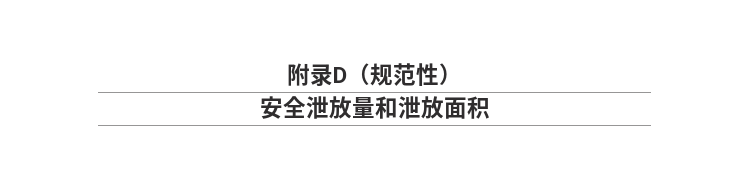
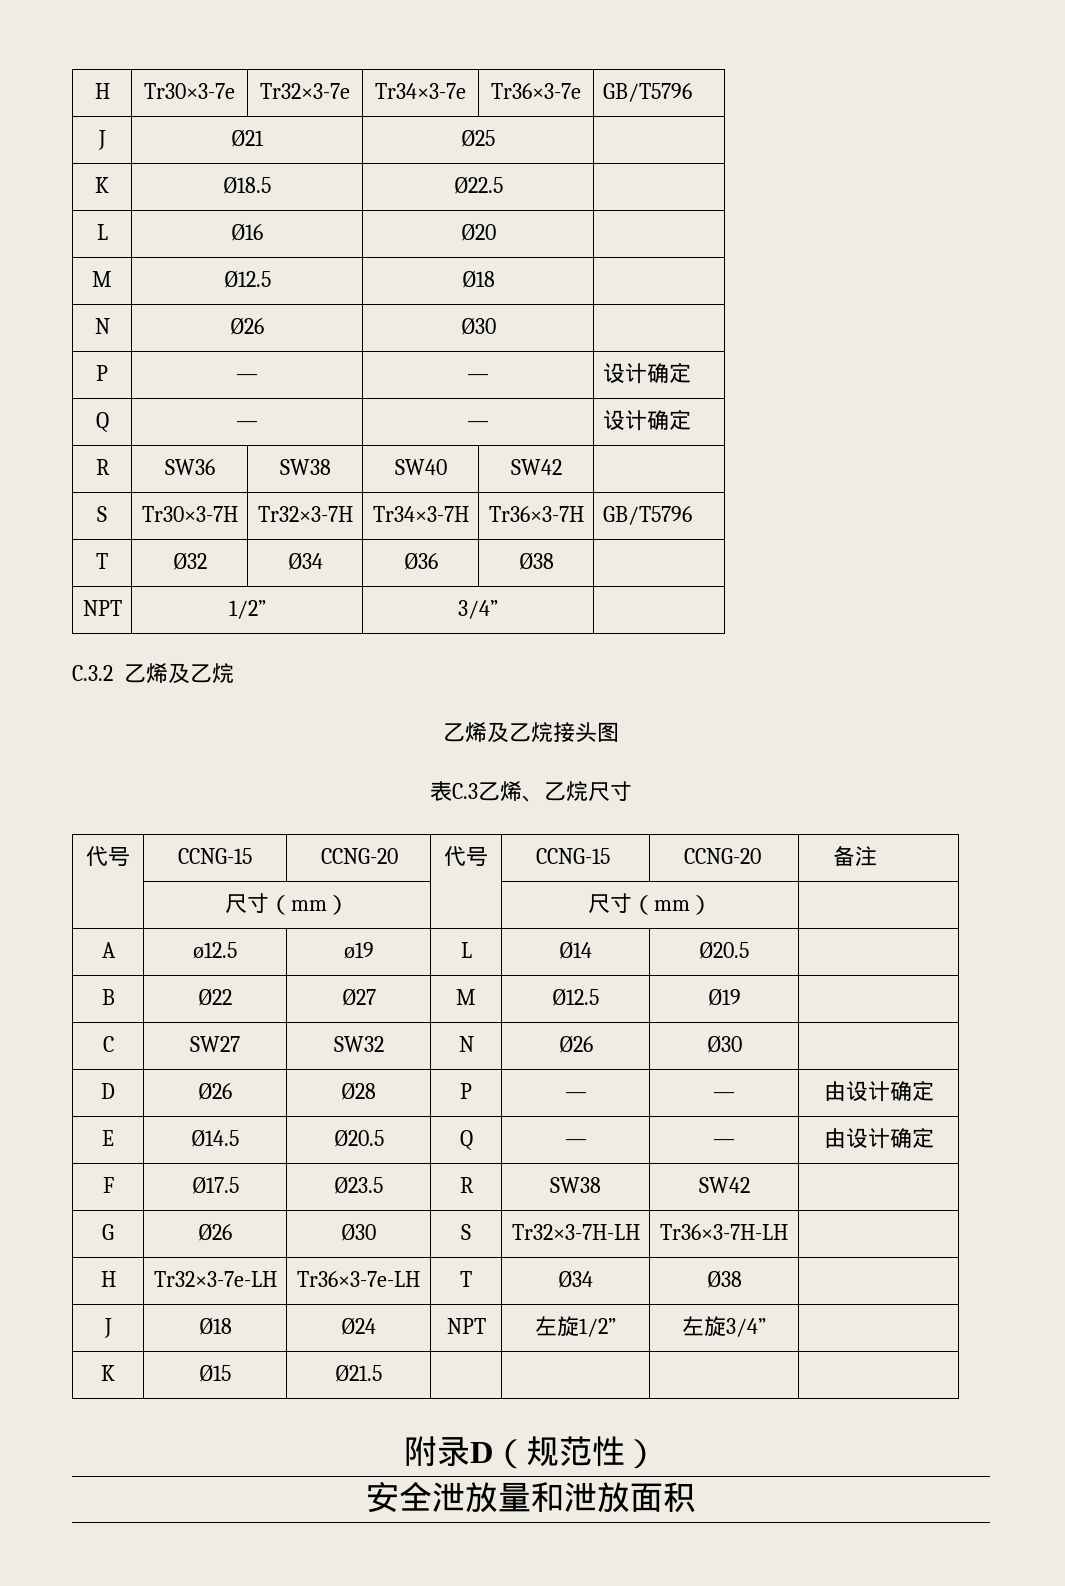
+ H | Tr30×3-7e | Tr32×3-7e | Tr34×3-7e | Tr36×3-7e | GB/T5796
+ J | Ø21 | Ø25 |
+ K | Ø18.5 | Ø22.5 |
+ L | Ø16 | Ø20 |
+ M | Ø12.5 | Ø18 |
+ N | Ø26 | Ø30 |
+ P | — | — | 设计确定
+ Q | — | — | 设计确定
+ R | SW36 | SW38 | SW40 | SW42 |
+ S | Tr30×3-7H | Tr32×3-7H | Tr34×3-7H | Tr36×3-7H | GB/T5796
+ T | Ø32 | Ø34 | Ø36 | Ø38 |
+ NPT | 1/2” | 3/4” |
+ C.3.2乙烯及乙烷
+ 乙烯及乙烷接头图
+ 表C.3乙烯、乙烷尺寸
+ 代号 | CCNG-15 | CCNG-20 | 代号 | CCNG-15 | CCNG-20 | 备注
+ | 尺寸（mm） | | 尺寸（mm） |
+ A | ø12.5 | ø19 | L | Ø14 | Ø20.5 |
+ B | Ø22 | Ø27 | M | Ø12.5 | Ø19 |
+ C | SW27 | SW32 | N | Ø26 | Ø30 |
+ D | Ø26 | Ø28 | P | — | — | 由设计确定
+ E | Ø14.5 | Ø20.5 | Q | — | — | 由设计确定
+ F | Ø17.5 | Ø23.5 | R | SW38 | SW42 |
+ G | Ø26 | Ø30 | S | Tr32×3-7H-LH | Tr36×3-7H-LH |
+ H | Tr32×3-7e-LH | Tr36×3-7e-LH | T | Ø34 | Ø38 |
+ J | Ø18 | Ø24 | NPT | 左旋1/2” | 左旋3/4” |
+ K | Ø15 | Ø21.5 | | | |

